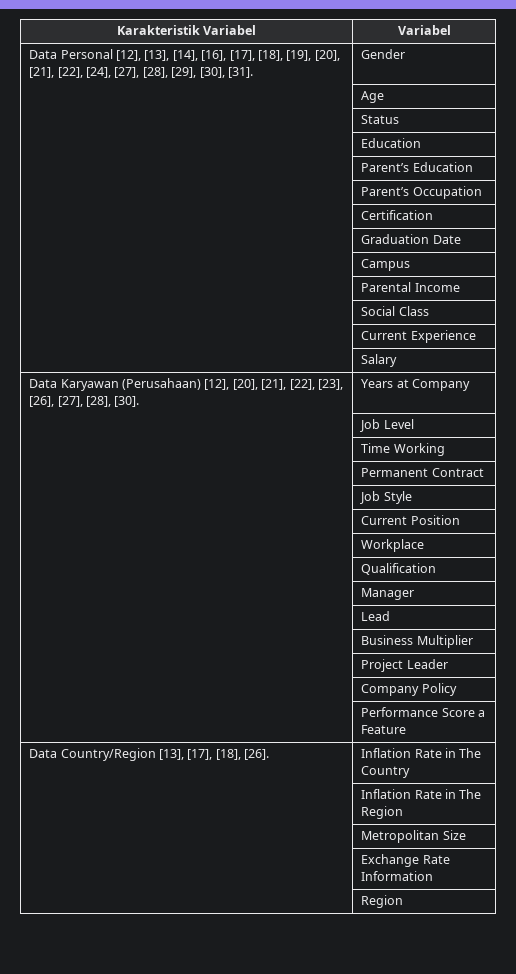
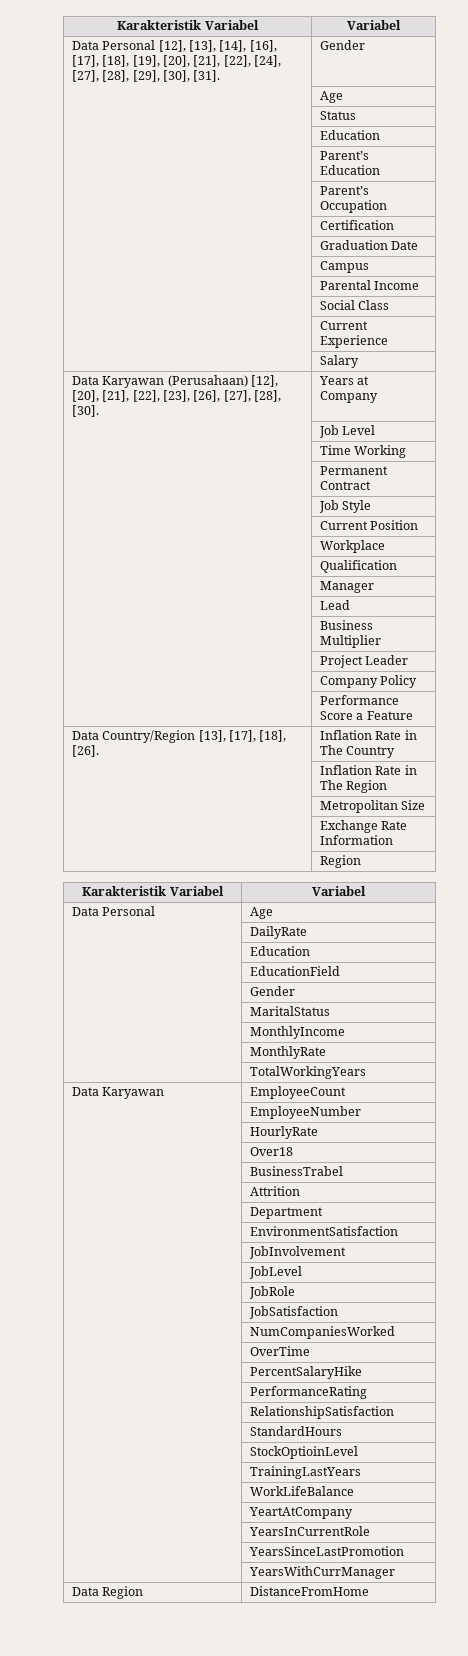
  | Region
+ Karakteristik Variabel | Variabel
+ Data Personal | Age
+ | DailyRate
+ | Education
+ | EducationField
+ | Gender
+ | MaritalStatus
+ | MonthlyIncome
+ | MonthlyRate
+ | TotalWorkingYears
+ Data Karyawan | EmployeeCount
+ | EmployeeNumber
+ | HourlyRate
+ | Over18
+ | BusinessTrabel
+ | Attrition
+ | Department
+ | EnvironmentSatisfaction
+ | JobInvolvement
+ | JobLevel
+ | JobRole
+ | JobSatisfaction
+ | NumCompaniesWorked
+ | OverTime
+ | PercentSalaryHike
+ | PerformanceRating
+ | RelationshipSatisfaction
+ | StandardHours
+ | StockOptioinLevel
+ | TrainingLastYears
+ | WorkLifeBalance
+ | YeartAtCompany
+ | YearsInCurrentRole
+ | YearsSinceLastPromotion
+ | YearsWithCurrManager
+ Data Region | DistanceFromHome

